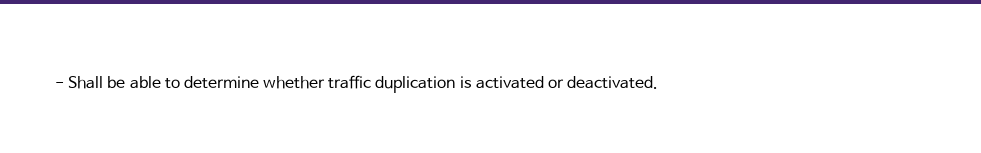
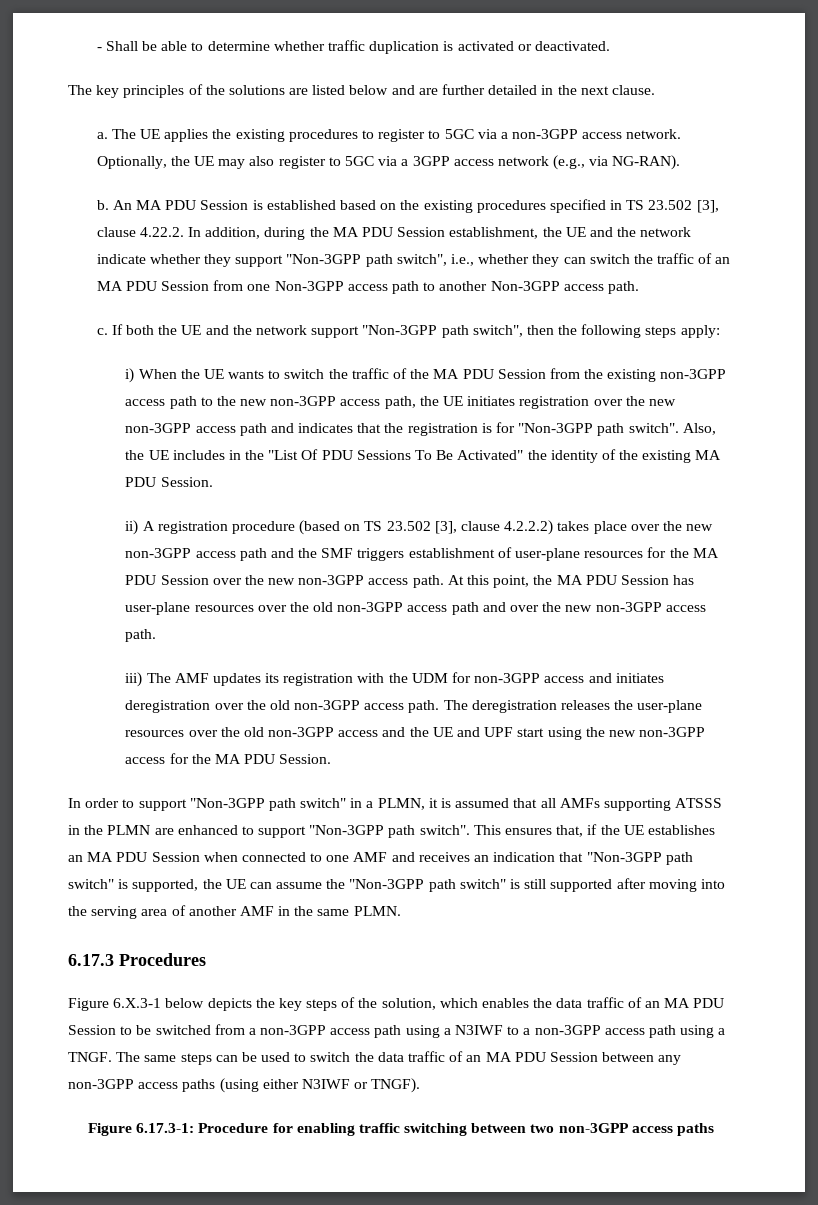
+ The key principles of the solutions are listed below and are further detailed in the next clause.
+ a. The UE applies the existing procedures to register to 5GC via a non-3GPP access network. Optionally, the UE may also register to 5GC via a 3GPP access network (e.g., via NG-RAN).
+ b. An MA PDU Session is established based on the existing procedures specified in TS 23.502 [3], clause 4.22.2. In addition, during the MA PDU Session establishment, the UE and the network indicate whether they support "Non-3GPP path switch", i.e., whether they can switch the traffic of an MA PDU Session from one Non-3GPP access path to another Non-3GPP access path.
+ c. If both the UE and the network support "Non-3GPP path switch", then the following steps apply:
+ i) When the UE wants to switch the traffic of the MA PDU Session from the existing non-3GPP access path to the new non-3GPP access path, the UE initiates registration over the new non-3GPP access path and indicates that the registration is for "Non-3GPP path switch". Also, the UE includes in the "List Of PDU Sessions To Be Activated" the identity of the existing MA PDU Session.
+ ii) A registration procedure (based on TS 23.502 [3], clause 4.2.2.2) takes place over the new non-3GPP access path and the SMF triggers establishment of user-plane resources for the MA PDU Session over the new non-3GPP access path. At this point, the MA PDU Session has user-plane resources over the old non-3GPP access path and over the new non-3GPP access path.
+ iii) The AMF updates its registration with the UDM for non-3GPP access and initiates deregistration over the old non-3GPP access path. The deregistration releases the user-plane resources over the old non-3GPP access and the UE and UPF start using the new non-3GPP access for the MA PDU Session.
+ In order to support "Non-3GPP path switch" in a PLMN, it is assumed that all AMFs supporting ATSSS in the PLMN are enhanced to support "Non-3GPP path switch". This ensures that, if the UE establishes an MA PDU Session when connected to one AMF and receives an indication that "Non-3GPP path switch" is supported, the UE can assume the "Non-3GPP path switch" is still supported after moving into the serving area of another AMF in the same PLMN.
+ 6.17.3 Procedures
+ Figure 6.X.3-1 below depicts the key steps of the solution, which enables the data traffic of an MA PDU Session to be switched from a non-3GPP access path using a N3IWF to a non-3GPP access path using a TNGF. The same steps can be used to switch the data traffic of an MA PDU Session between any non-3GPP access paths (using either N3IWF or TNGF).
+ Figure 6.17.3-1: Procedure for enabling traffic switching between two non-3GPP access paths

